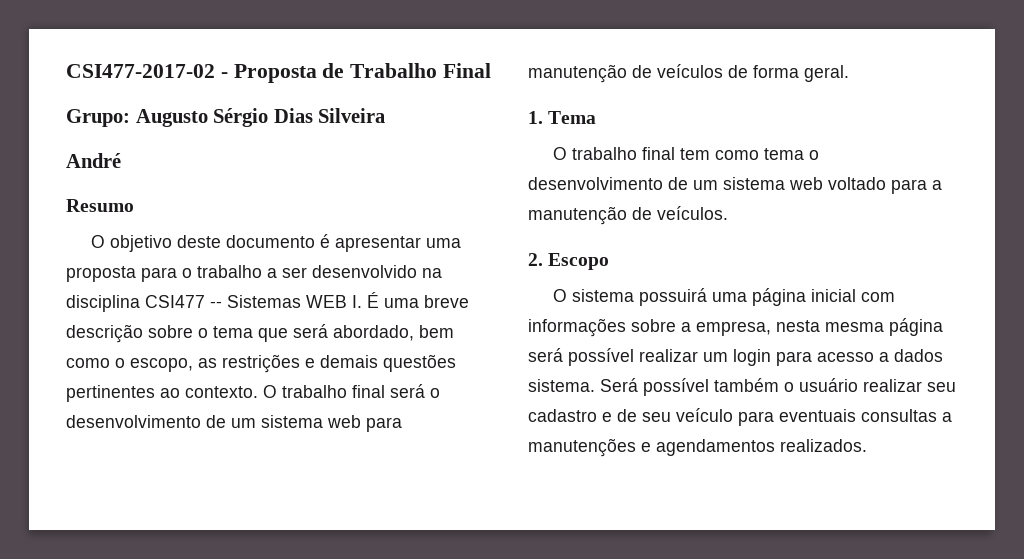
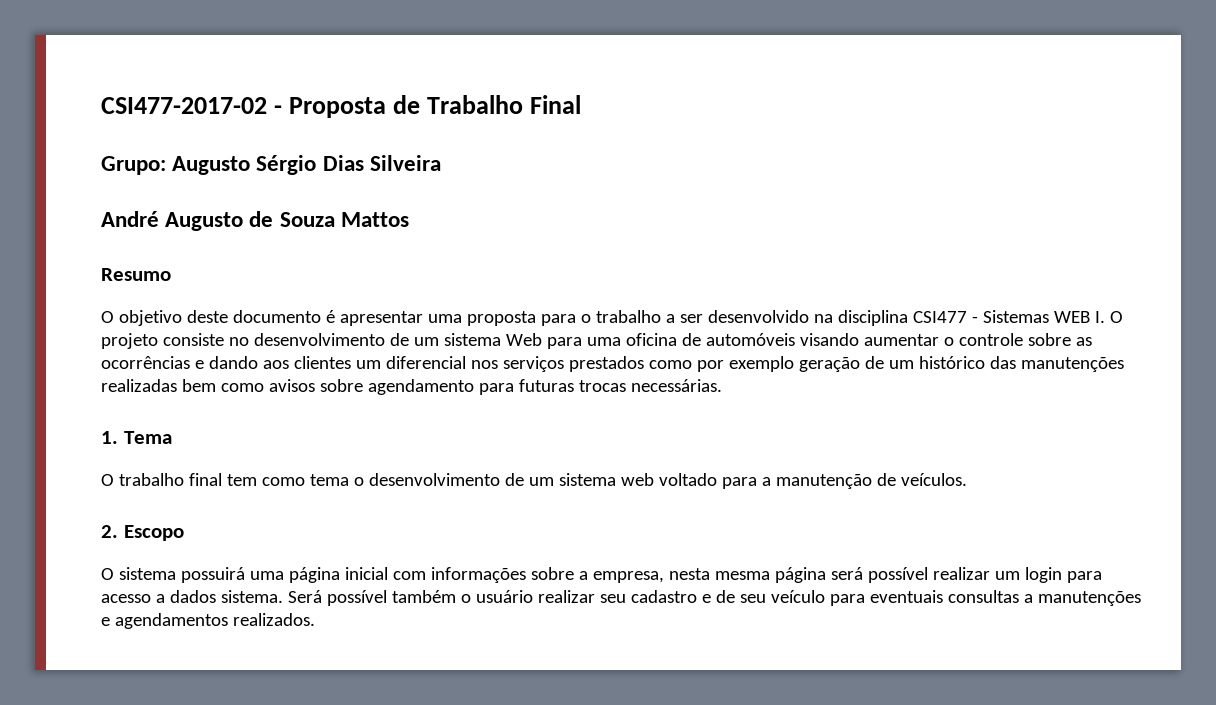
- André
+ André Augusto de Souza Mattos
- O objetivo deste documento é apresentar uma proposta para o trabalho a ser desenvolvido na disciplina CSI477 -- Sistemas WEB I. É uma breve descrição sobre o tema que será abordado, bem como o escopo, as restrições e demais questões pertinentes ao contexto. O trabalho final será o desenvolvimento de um sistema web para manutenção de veículos de forma geral.
+ O objetivo deste documento é apresentar uma proposta para o trabalho a ser desenvolvido na disciplina CSI477 - Sistemas WEB I. O projeto consiste no desenvolvimento de um sistema Web para uma oficina de automóveis visando aumentar o controle sobre as ocorrências e dando aos clientes um diferencial nos serviços prestados como por exemplo geração de um histórico das manutenções realizadas bem como avisos sobre agendamento para futuras trocas necessárias.

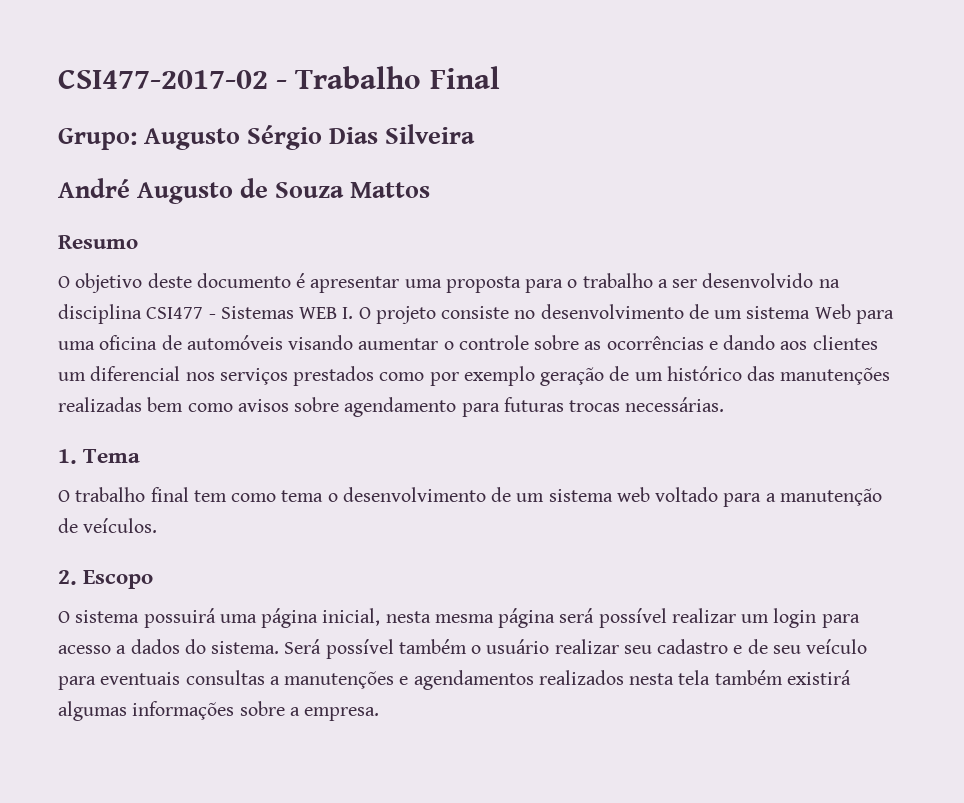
- CSI477-2017-02 - Proposta de Trabalho Final
+ CSI477-2017-02 - Trabalho Final
- O sistema possuirá uma página inicial com informações sobre a empresa, nesta mesma página será possível realizar um login para acesso a dados sistema.
+ O sistema possuirá uma página inicial, nesta mesma página será possível realizar um login para acesso a dados do sistema.
- Será possível também o usuário realizar seu cadastro e de seu veículo para eventuais consultas a manutenções e agendamentos realizados.
+ Será possível também o usuário realizar seu cadastro e de seu veículo para eventuais consultas a manutenções e agendamentos realizados nesta tela também existirá algumas informações sobre a empresa.

